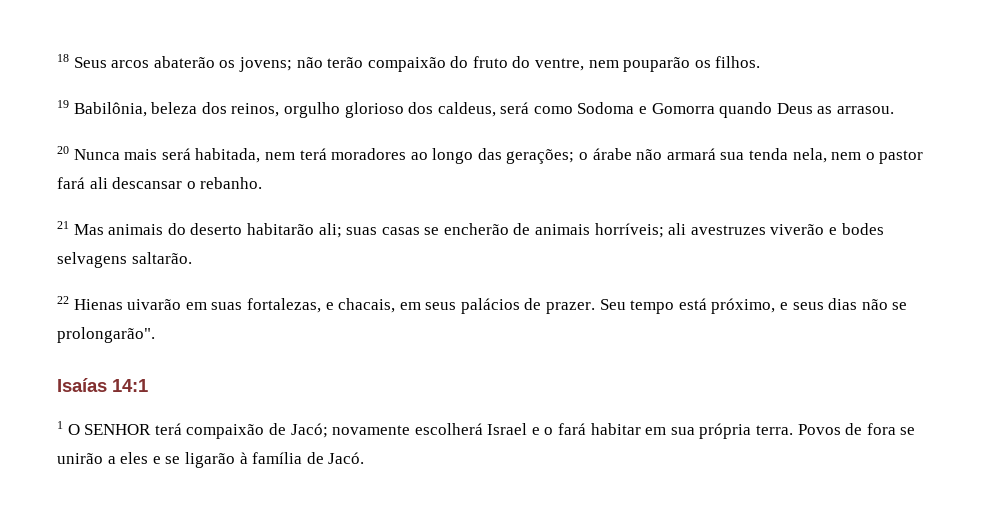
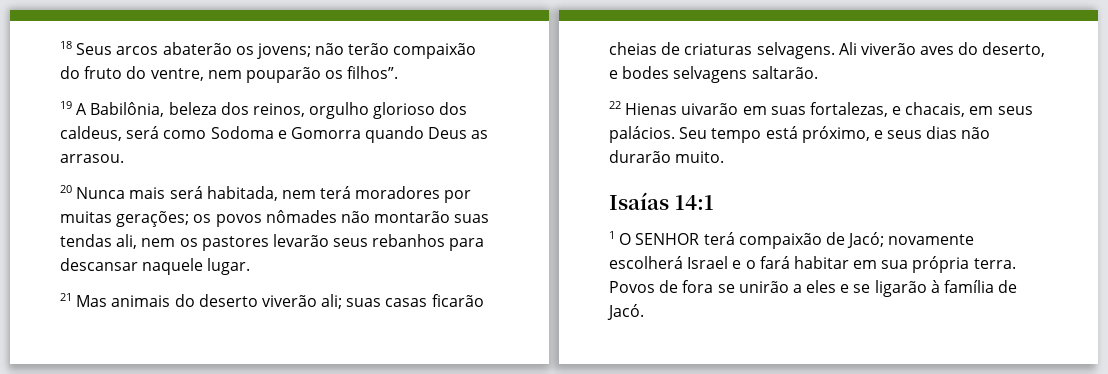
- 18 Seus arcos abaterão os jovens; não terão compaixão do fruto do ventre, nem pouparão os filhos.
+ 18 Seus arcos abaterão os jovens; não terão compaixão do fruto do ventre, nem pouparão os filhos”.
- 19 Babilônia, beleza dos reinos, orgulho glorioso dos caldeus, será como Sodoma e Gomorra quando Deus as arrasou.
+ 19 A Babilônia, beleza dos reinos, orgulho glorioso dos caldeus, será como Sodoma e Gomorra quando Deus as arrasou.
- 20 Nunca mais será habitada, nem terá moradores ao longo das gerações; o árabe não armará sua tenda nela, nem o pastor fará ali descansar o rebanho.
+ 20 Nunca mais será habitada, nem terá moradores por muitas gerações; os povos nômades não montarão suas tendas ali, nem os pastores levarão seus rebanhos para descansar naquele lugar.
- 21 Mas animais do deserto habitarão ali; suas casas se encherão de animais horríveis; ali avestruzes viverão e bodes selvagens saltarão.
+ 21 Mas animais do deserto viverão ali; suas casas ficarão cheias de criaturas selvagens. Ali viverão aves do deserto, e bodes selvagens saltarão.
- 22 Hienas uivarão em suas fortalezas, e chacais, em seus palácios de prazer.
+ 22 Hienas uivarão em suas fortalezas, e chacais, em seus palácios.
- Seu tempo está próximo, e seus dias não se prolongarão".
+ Seu tempo está próximo, e seus dias não durarão muito.

